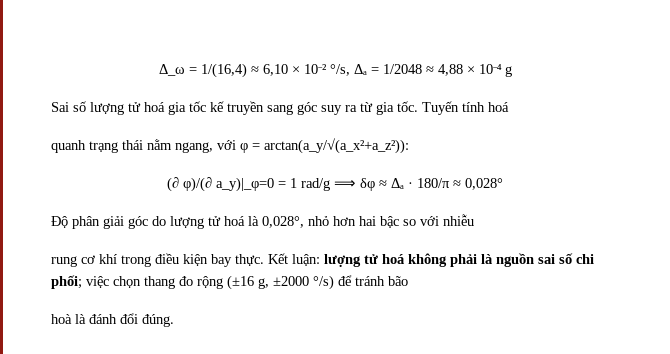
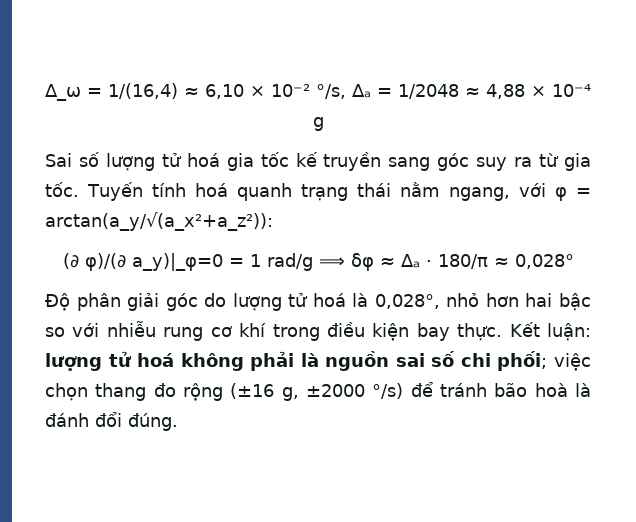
- Tuyến tính hoá
- quanh trạng thái nằm ngang, với φ = arctan(a_y/√(a_x²+a_z²)):
+ Tuyến tính hoá quanh trạng thái nằm ngang, với φ = arctan(a_y/√(a_x²+a_z²)):
- Độ phân giải góc do lượng tử hoá là 0,028°, nhỏ hơn hai bậc so với nhiễu
- rung cơ khí trong điều kiện bay thực.
+ Độ phân giải góc do lượng tử hoá là 0,028°, nhỏ hơn hai bậc so với nhiễu rung cơ khí trong điều kiện bay thực.
- Kết luận: lượng tử hoá không phải là nguồn sai số chi phối; việc chọn thang đo rộng (±16 g, ±2000 °/s) để tránh bão
- hoà là đánh đổi đúng.
+ Kết luận: lượng tử hoá không phải là nguồn sai số chi phối; việc chọn thang đo rộng (±16 g, ±2000 °/s) để tránh bão hoà là đánh đổi đúng.

